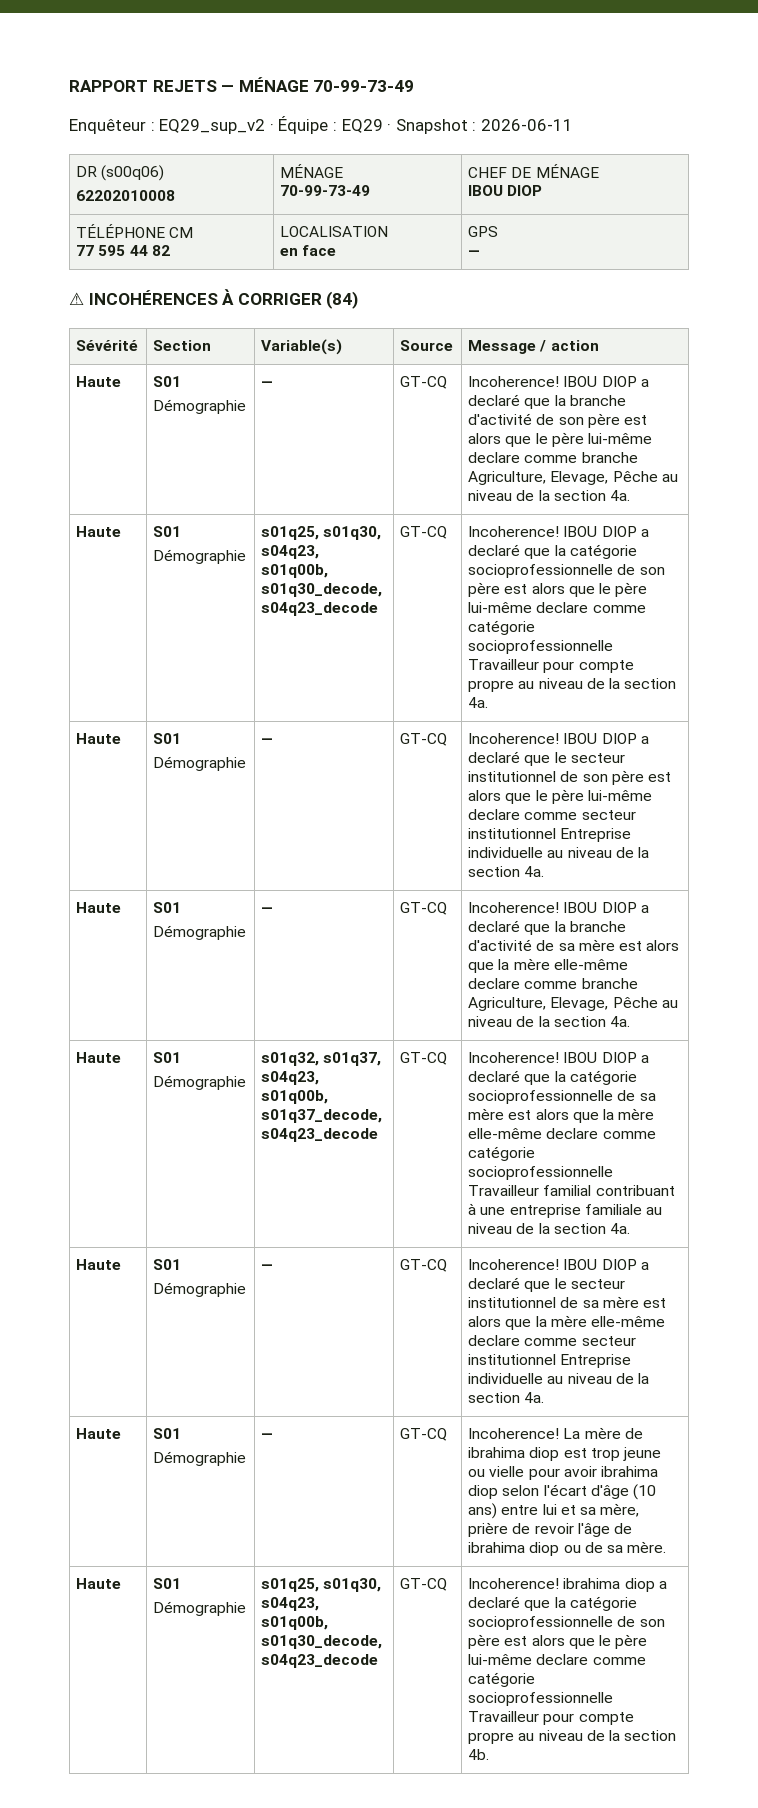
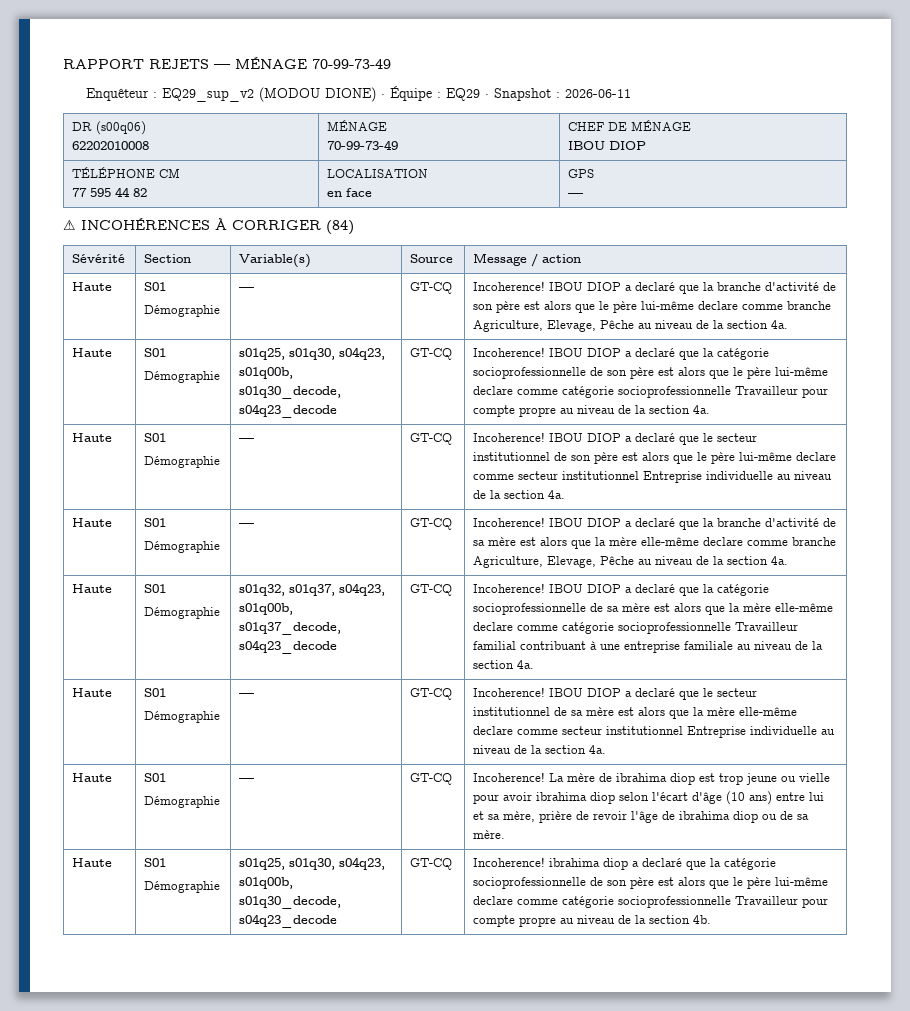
- Enquêteur : EQ29_sup_v2 · Équipe : EQ29 · Snapshot : 2026-06-11
+ Enquêteur : EQ29_sup_v2 (MODOU DIONE) · Équipe : EQ29 · Snapshot : 2026-06-11

